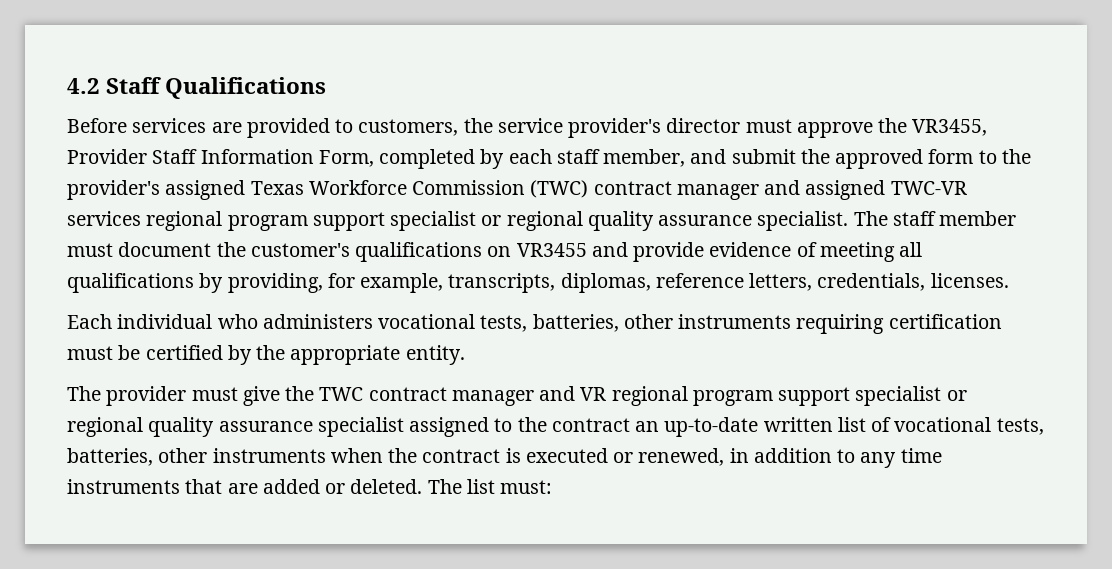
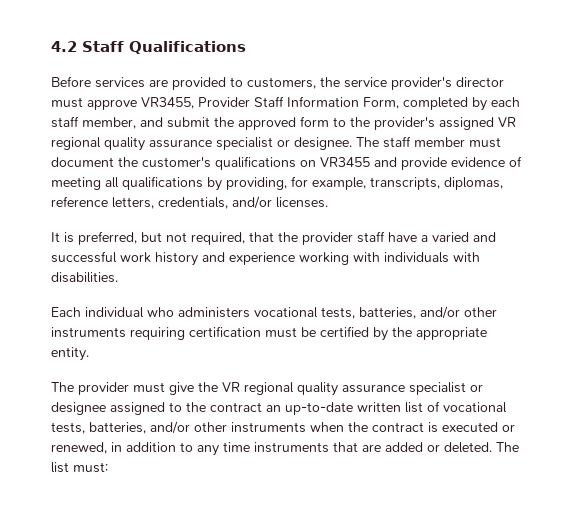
- Before services are provided to customers, the service provider's director must approve the VR3455, Provider Staff Information Form, completed by each staff member, and submit the approved form to the provider's assigned Texas Workforce Commission (TWC) contract manager and assigned TWC-VR services regional program support specialist or regional quality assurance specialist.
+ Before services are provided to customers, the service provider's director must approve VR3455, Provider Staff Information Form, completed by each staff member, and submit the approved form to the provider's assigned VR regional quality assurance specialist or designee.
- The staff member must document the customer's qualifications on VR3455 and provide evidence of meeting all qualifications by providing, for example, transcripts, diplomas, reference letters, credentials, licenses.
+ The staff member must document the customer's qualifications on VR3455 and provide evidence of meeting all qualifications by providing, for example, transcripts, diplomas, reference letters, credentials, and/or licenses.
+ It is preferred, but not required, that the provider staff have a varied and successful work history and experience working with individuals with disabilities.
- Each individual who administers vocational tests, batteries, other instruments requiring certification must be certified by the appropriate entity.
+ Each individual who administers vocational tests, batteries, and/or other instruments requiring certification must be certified by the appropriate entity.
- The provider must give the TWC contract manager and VR regional program support specialist or regional quality assurance specialist assigned to the contract an up-to-date written list of vocational tests, batteries, other instruments when the contract is executed or renewed, in addition to any time instruments that are added or deleted.
+ The provider must give the VR regional quality assurance specialist or designee assigned to the contract an up-to-date written list of vocational tests, batteries, and/or other instruments when the contract is executed or renewed, in addition to any time instruments that are added or deleted.

